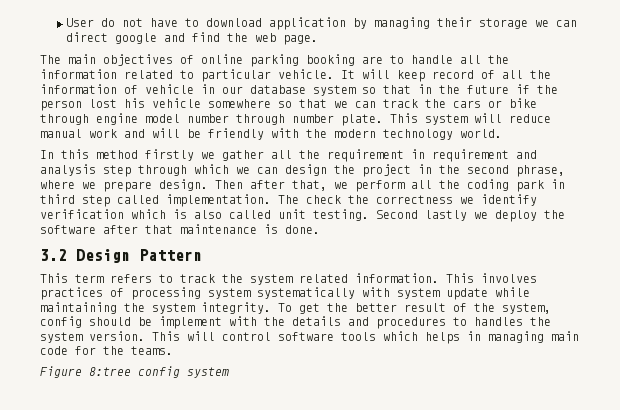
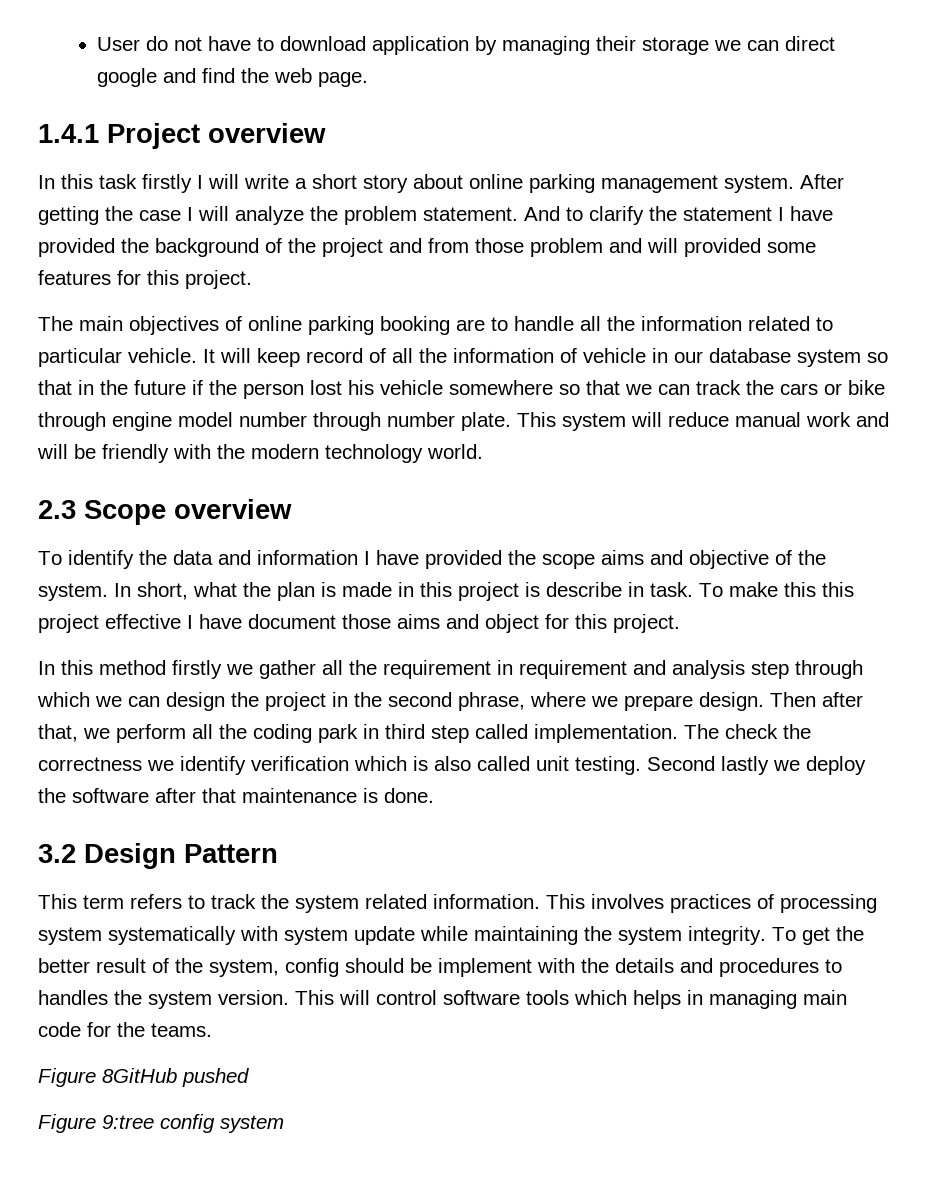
+ 1.4.1 Project overview
+ In this task firstly I will write a short story about online parking management system. After getting the case I will analyze the problem statement. And to clarify the statement I have provided the background of the project and from those problem and will provided some features for this project.
+ 2.3 Scope overview
+ To identify the data and information I have provided the scope aims and objective of the system. In short, what the plan is made in this project is describe in task. To make this this project effective I have document those aims and object for this project.
- Figure 8:tree config system
+ Figure 8GitHub pushed
+ Figure 9:tree config system

